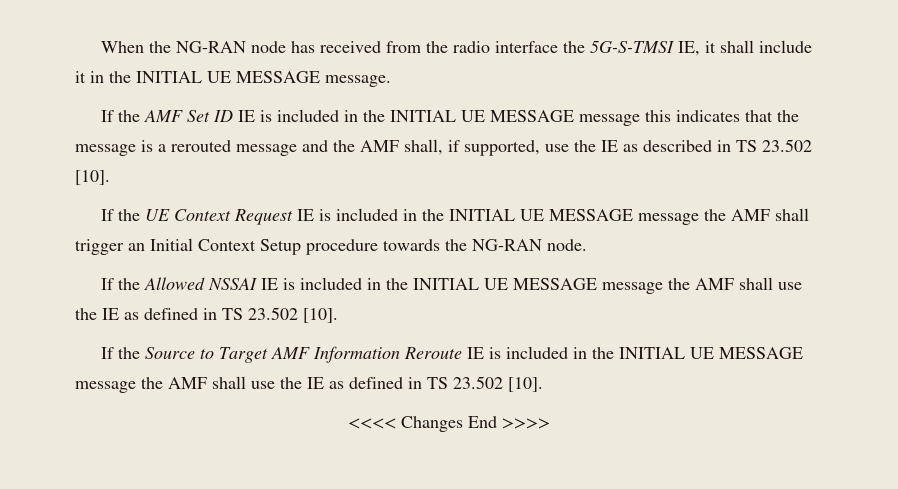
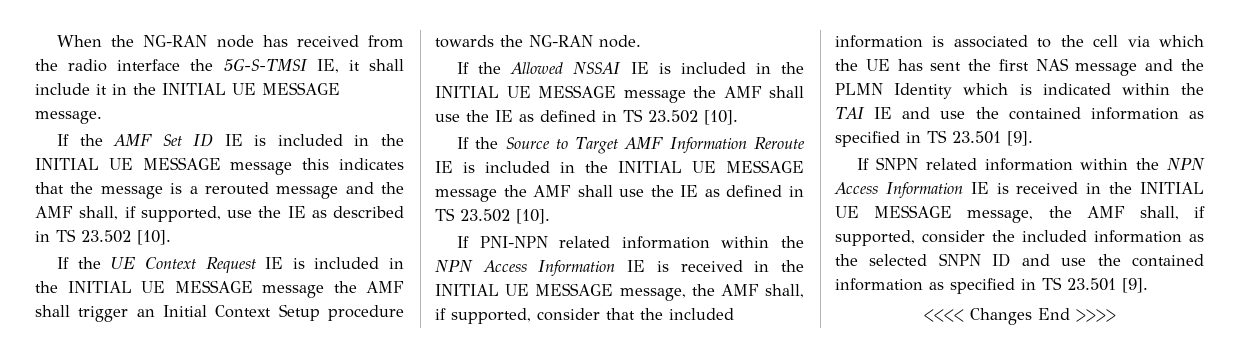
+ If PNI-NPN related information within the NPN Access Information IE is received in the INITIAL UE MESSAGE message, the AMF shall, if supported, consider that the included information is associated to the cell via which the UE has sent the first NAS message and the PLMN Identity which is indicated within the TAI IE and use the contained information as specified in TS 23.501 [9].
+ If SNPN related information within the NPN Access Information IE is received in the INITIAL UE MESSAGE message, the AMF shall, if supported, consider the included information as the selected SNPN ID and use the contained information as specified in TS 23.501 [9].

